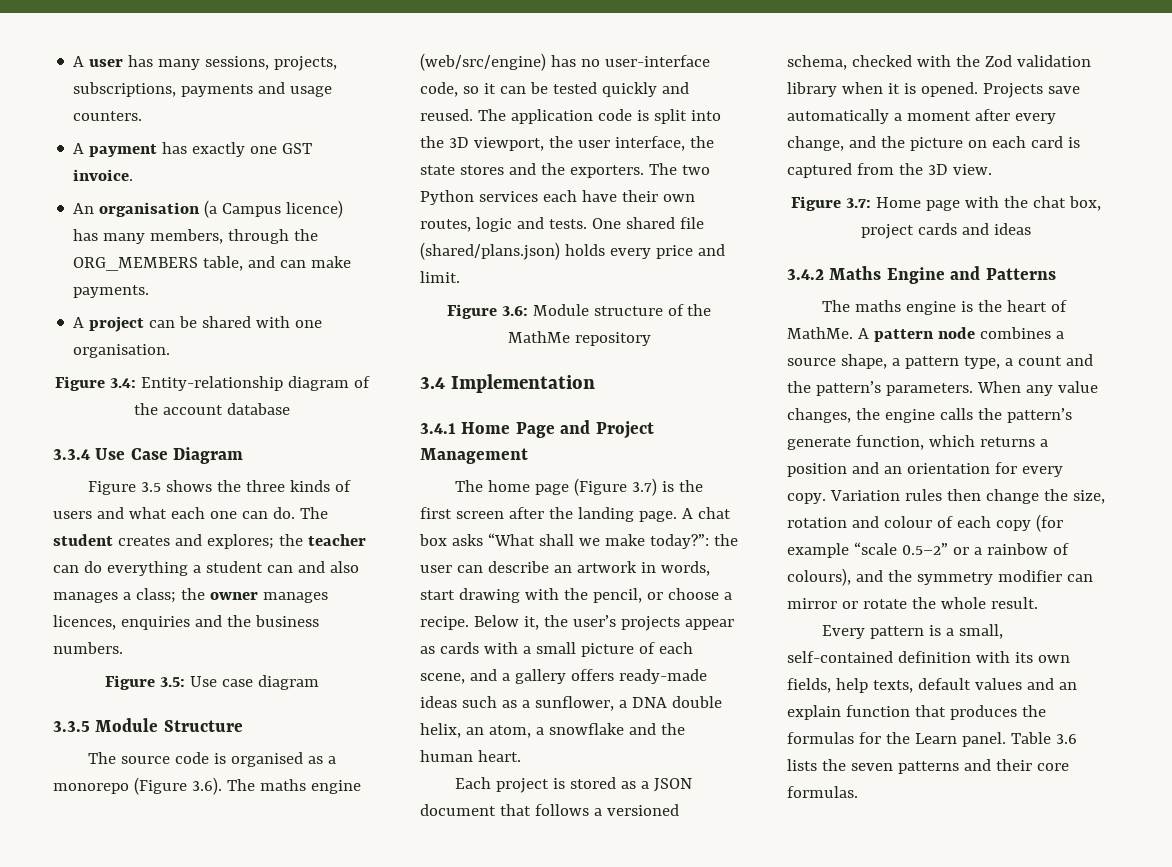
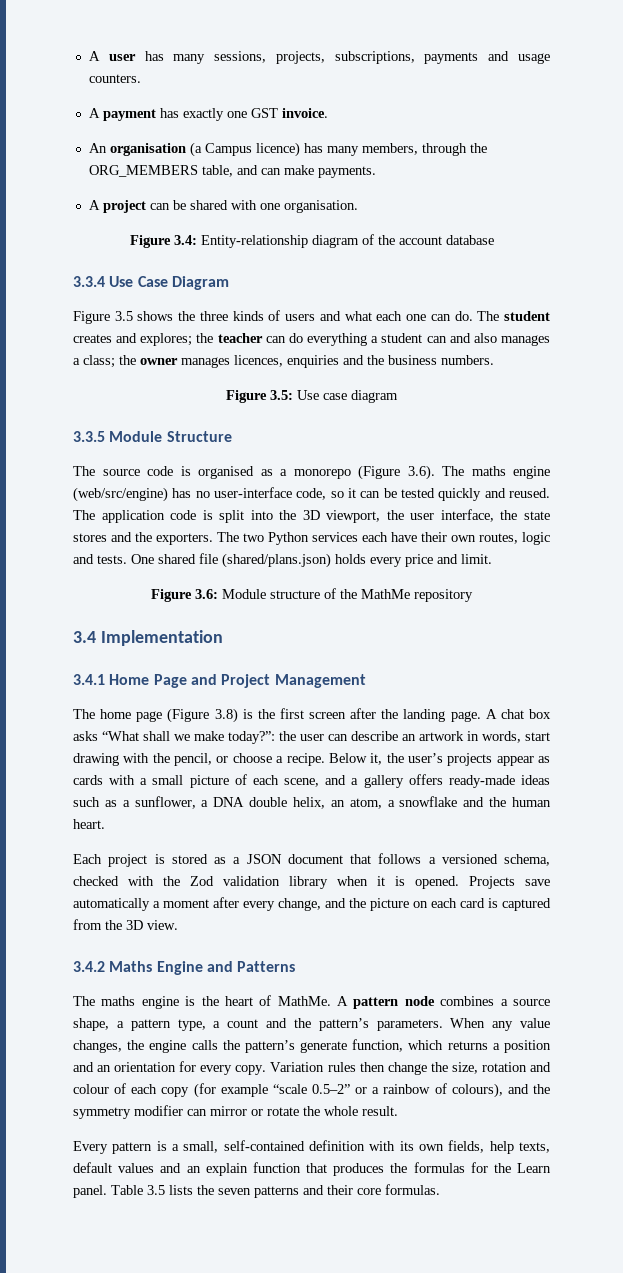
- The home page (Figure 3.7) is the first screen after the landing page.
+ The home page (Figure 3.8) is the first screen after the landing page.
- Figure 3.7: Home page with the chat box, project cards and ideas
- Table 3.6 lists the seven patterns and their core formulas.
+ Table 3.5 lists the seven patterns and their core formulas.

